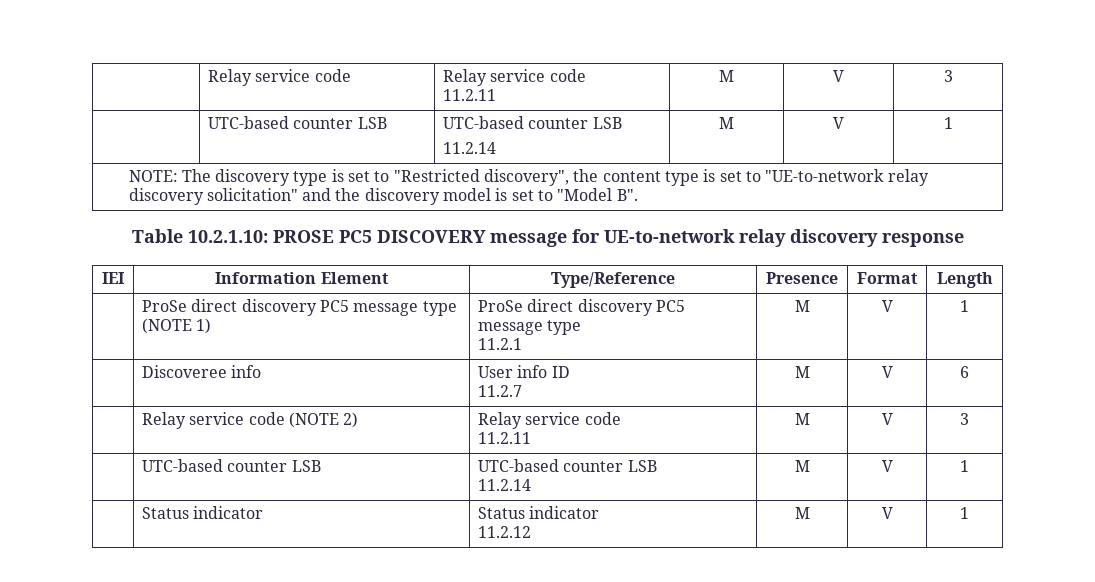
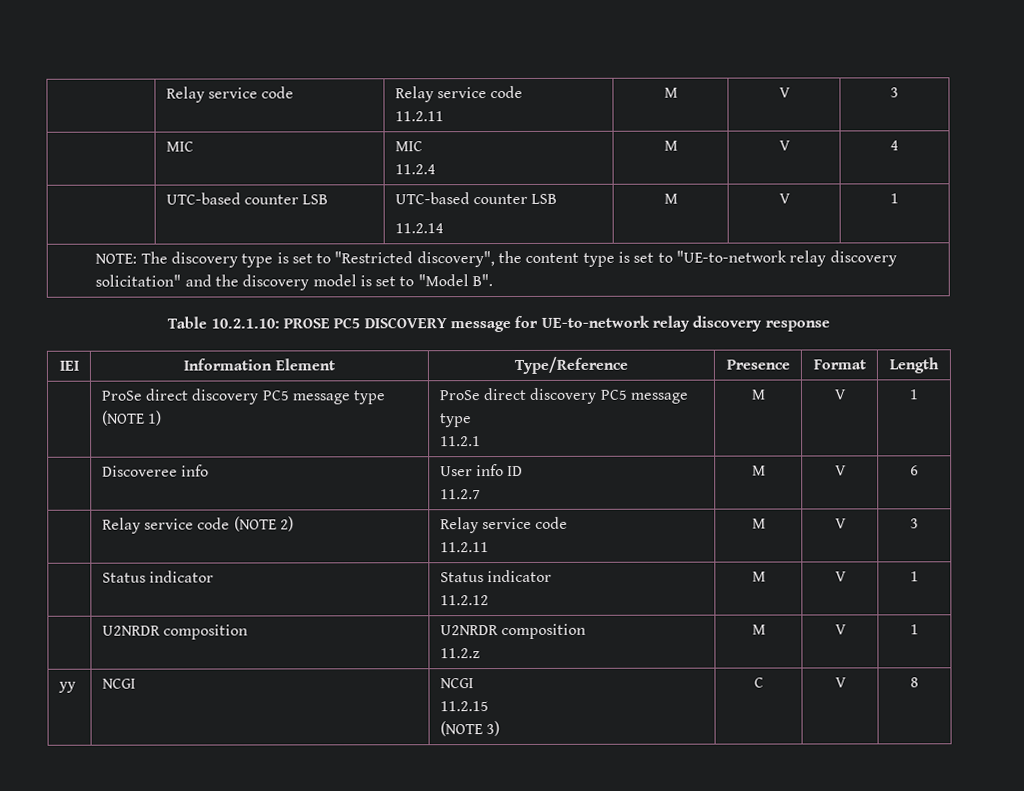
+ | MIC | MIC
+ 11.2.4 | M | V | 4
  | Relay service code (NOTE 2) | Relay service code
  11.2.11 | M | V | 3
- | UTC-based counter LSB | UTC-based counter LSB
- 11.2.14 | M | V | 1
+ | U2NRDR composition | U2NRDR composition
+ 11.2.z | M | V | 1
+ yy | NCGI | NCGI
+ 11.2.15
+ (NOTE 3) | C | V | 8

